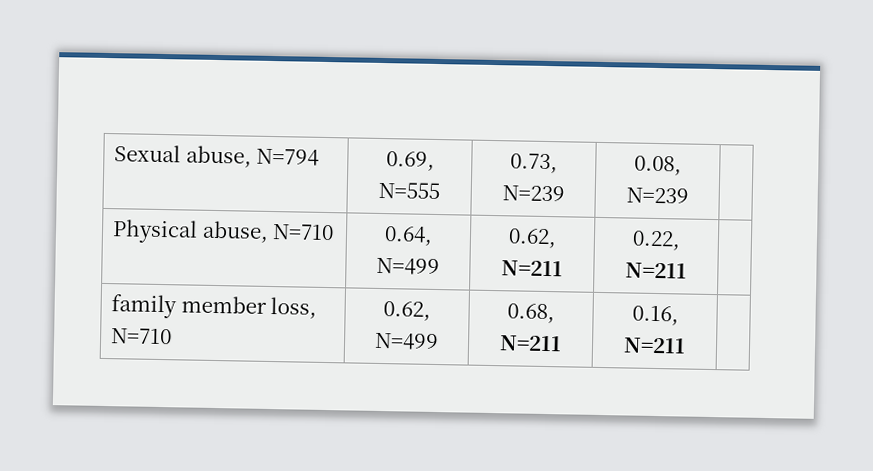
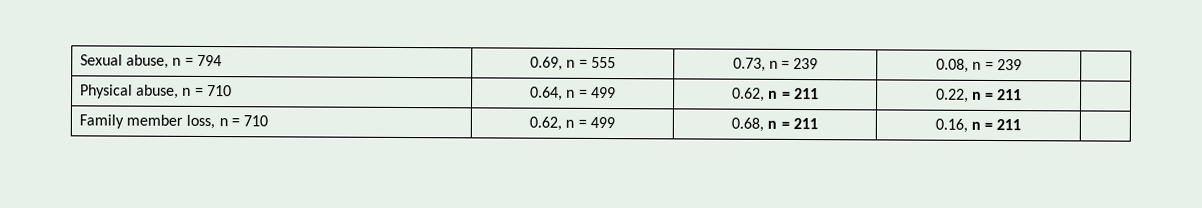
- Sexual abuse, N=794 | 0.69, N=555 | 0.73, N=239 | 0.08, N=239 |
- Physical abuse, N=710 | 0.64, N=499 | 0.62, N=211 | 0.22, N=211 |
- family member loss, N=710 | 0.62, N=499 | 0.68, N=211 | 0.16, N=211 |
+ Sexual abuse, n = 794 | 0.69, n = 555 | 0.73, n = 239 | 0.08, n = 239 |
+ Physical abuse, n = 710 | 0.64, n = 499 | 0.62, n = 211 | 0.22, n = 211 |
+ Family member loss, n = 710 | 0.62, n = 499 | 0.68, n = 211 | 0.16, n = 211 |

